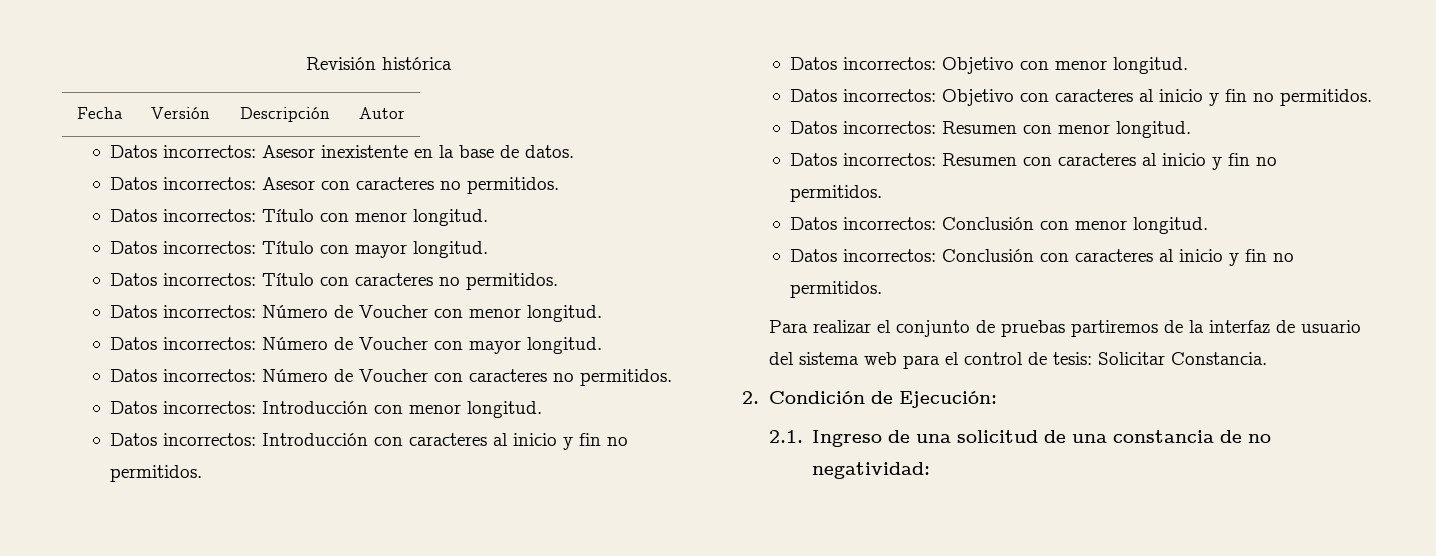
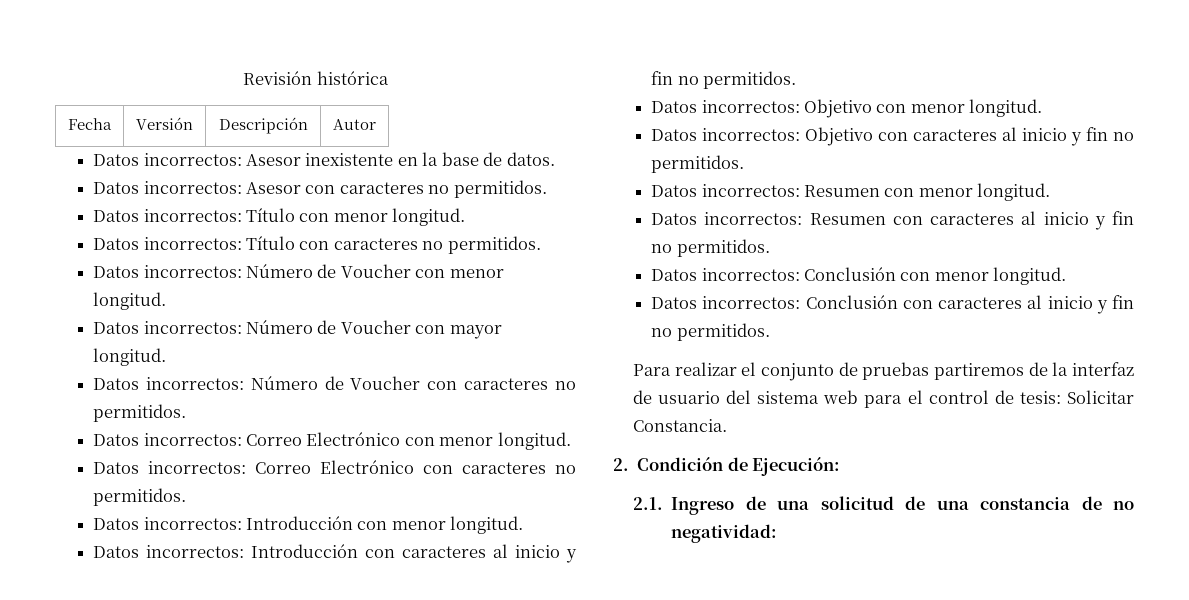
- Datos incorrectos: Título con mayor longitud.
+ Datos incorrectos: Correo Electrónico con menor longitud.
+ Datos incorrectos: Correo Electrónico con caracteres no permitidos.

